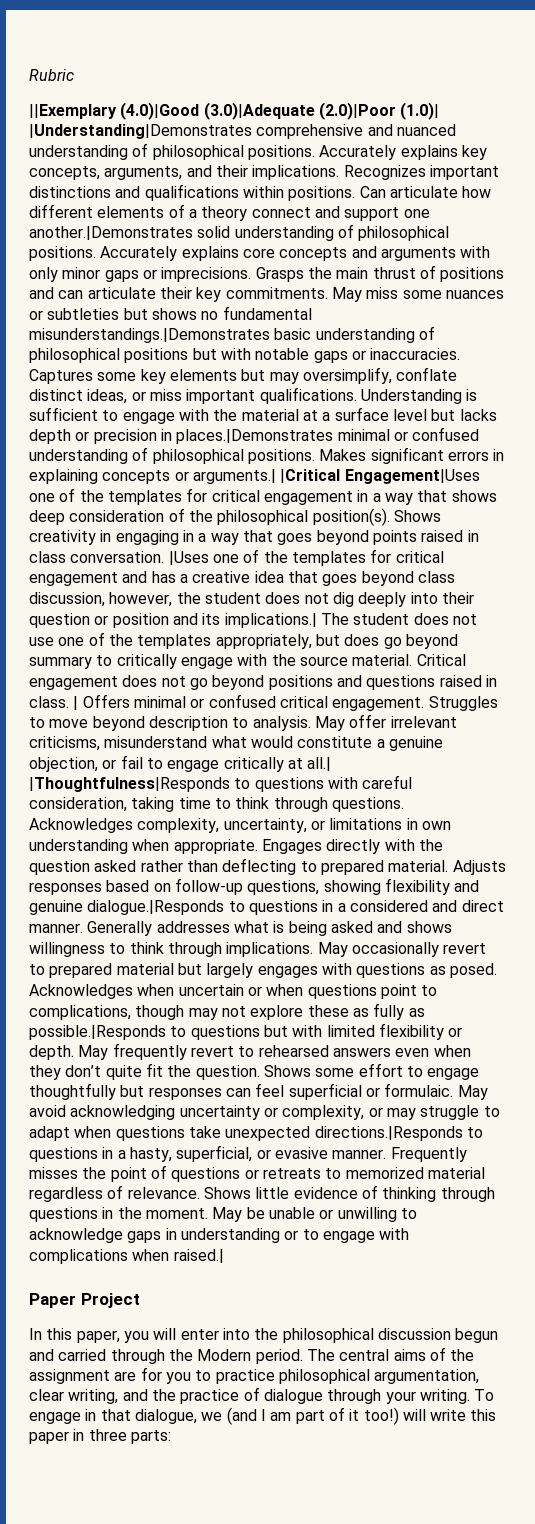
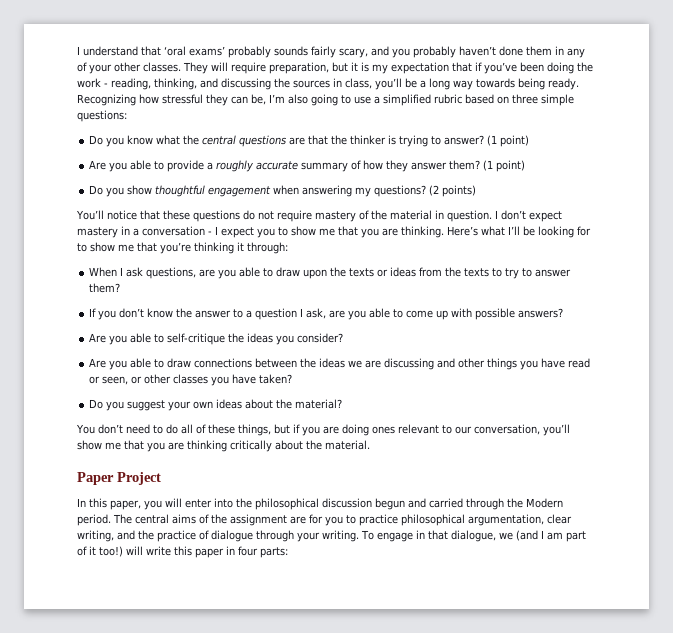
- Rubric
- ||Exemplary (4.0)|Good (3.0)|Adequate (2.0)|Poor (1.0)| |Understanding|Demonstrates comprehensive and nuanced understanding of philosophical positions. Accurately explains key concepts, arguments, and their implications. Recognizes important distinctions and qualifications within positions. Can articulate how different elements of a theory connect and support one another.|Demonstrates solid understanding of philosophical positions. Accurately explains core concepts and arguments with only minor gaps or imprecisions. Grasps the main thrust of positions and can articulate their key commitments. May miss some nuances or subtleties but shows no fundamental misunderstandings.|Demonstrates basic understanding of philosophical positions but with notable gaps or inaccuracies. Captures some key elements but may oversimplify, conflate distinct ideas, or miss important qualifications. Understanding is sufficient to engage with the material at a surface level but lacks depth or precision in places.|Demonstrates minimal or confused understanding of philosophical positions. Makes significant errors in explaining concepts or arguments.| |Critical Engagement|Uses one of the templates for critical engagement in a way that shows deep consideration of the philosophical position(s). Shows creativity in engaging in a way that goes beyond points raised in class conversation. |Uses one of the templates for critical engagement and has a creative idea that goes beyond class discussion, however, the student does not dig deeply into their question or position and its implications.| The student does not use one of the templates appropriately, but does go beyond summary to critically engage with the source material. Critical engagement does not go beyond positions and questions raised in class. | Offers minimal or confused critical engagement. Struggles to move beyond description to analysis. May offer irrelevant criticisms, misunderstand what would constitute a genuine objection, or fail to engage critically at all.| |Thoughtfulness|Responds to questions with careful consideration, taking time to think through questions. Acknowledges complexity, uncertainty, or limitations in own understanding when appropriate. Engages directly with the question asked rather than deflecting to prepared material. Adjusts responses based on follow-up questions, showing flexibility and genuine dialogue.|Responds to questions in a considered and direct manner. Generally addresses what is being asked and shows willingness to think through implications. May occasionally revert to prepared material but largely engages with questions as posed. Acknowledges when uncertain or when questions point to complications, though may not explore these as fully as possible.|Responds to questions but with limited flexibility or depth. May frequently revert to rehearsed answers even when they don’t quite fit the question. Shows some effort to engage thoughtfully but responses can feel superficial or formulaic. May avoid acknowledging uncertainty or complexity, or may struggle to adapt when questions take unexpected directions.|Responds to questions in a hasty, superficial, or evasive manner. Frequently misses the point of questions or retreats to memorized material regardless of relevance. Shows little evidence of thinking through questions in the moment. May be unable or unwilling to acknowledge gaps in understanding or to engage with complications when raised.|
+ I understand that ‘oral exams’ probably sounds fairly scary, and you probably haven’t done them in any of your other classes. They will require preparation, but it is my expectation that if you’ve been doing the work - reading, thinking, and discussing the sources in class, you’ll be a long way towards being ready. Recognizing how stressful they can be, I’m also going to use a simplified rubric based on three simple questions:
+ Do you know what the central questions are that the thinker is trying to answer? (1 point)
+ Are you able to provide a roughly accurate summary of how they answer them? (1 point)
+ Do you show thoughtful engagement when answering my questions? (2 points)
+ You’ll notice that these questions do not require mastery of the material in question. I don’t expect mastery in a conversation - I expect you to show me that you are thinking. Here’s what I’ll be looking for to show me that you’re thinking it through:
+ When I ask questions, are you able to draw upon the texts or ideas from the texts to try to answer them?
+ If you don’t know the answer to a question I ask, are you able to come up with possible answers?
+ Are you able to self-critique the ideas you consider?
+ Are you able to draw connections between the ideas we are discussing and other things you have read or seen, or other classes you have taken?
+ Do you suggest your own ideas about the material?
+ You don’t need to do all of these things, but if you are doing ones relevant to our conversation, you’ll show me that you are thinking critically about the material.
- To engage in that dialogue, we (and I am part of it too!) will write this paper in three parts:
+ To engage in that dialogue, we (and I am part of it too!) will write this paper in four parts:

